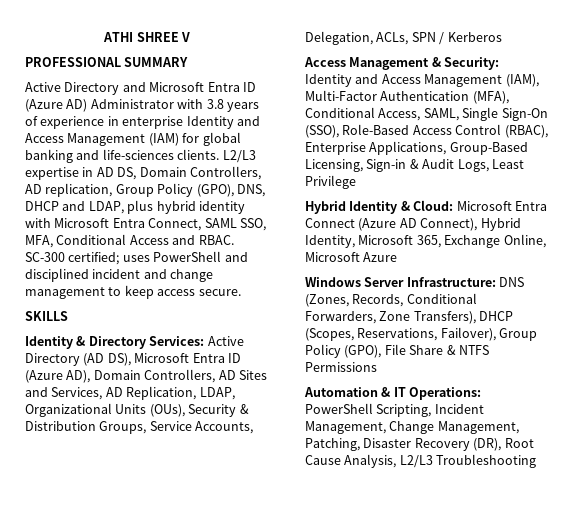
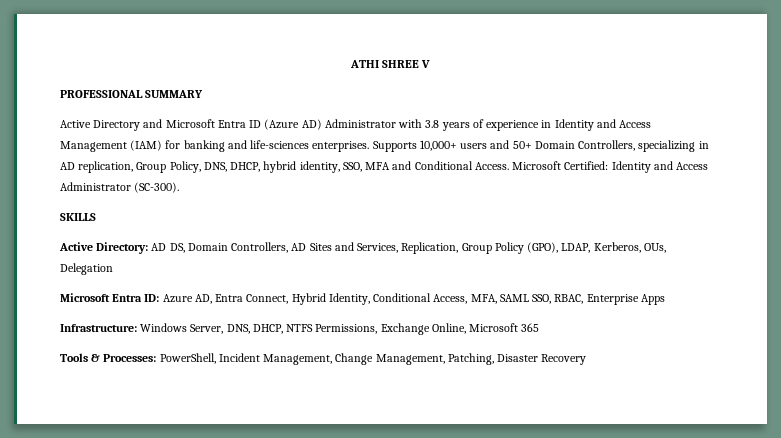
- Active Directory and Microsoft Entra ID (Azure AD) Administrator with 3.8 years of experience in enterprise Identity and Access Management (IAM) for global banking and life-sciences clients. L2/L3 expertise in AD DS, Domain Controllers, AD replication, Group Policy (GPO), DNS, DHCP and LDAP, plus hybrid identity with Microsoft Entra Connect, SAML SSO, MFA, Conditional Access and RBAC. SC-300 certified; uses PowerShell and disciplined incident and change management to keep access secure.
+ Active Directory and Microsoft Entra ID (Azure AD) Administrator with 3.8 years of experience in Identity and Access Management (IAM) for banking and life-sciences enterprises. Supports 10,000+ users and 50+ Domain Controllers, specializing in AD replication, Group Policy, DNS, DHCP, hybrid identity, SSO, MFA and Conditional Access. Microsoft Certified: Identity and Access Administrator (SC-300).
  SKILLS
- Identity & Directory Services: Active Directory (AD DS), Microsoft Entra ID (Azure AD), Domain Controllers, AD Sites and Services, AD Replication, LDAP, Organizational Units (OUs), Security & Distribution Groups, Service Accounts, Delegation, ACLs, SPN / Kerberos
- Access Management & Security: Identity and Access Management (IAM), Multi-Factor Authentication (MFA), Conditional Access, SAML, Single Sign-On (SSO), Role-Based Access Control (RBAC), Enterprise Applications, Group-Based Licensing, Sign-in & Audit Logs, Least Privilege
- Hybrid Identity & Cloud: Microsoft Entra Connect (Azure AD Connect), Hybrid Identity, Microsoft 365, Exchange Online, Microsoft Azure
- Windows Server Infrastructure: DNS (Zones, Records, Conditional Forwarders, Zone Transfers), DHCP (Scopes, Reservations, Failover), Group Policy (GPO), File Share & NTFS Permissions
- Automation & IT Operations: PowerShell Scripting, Incident Management, Change Management, Patching, Disaster Recovery (DR), Root Cause Analysis, L2/L3 Troubleshooting
+ Active Directory: AD DS, Domain Controllers, AD Sites and Services, Replication, Group Policy (GPO), LDAP, Kerberos, OUs, Delegation
+ Microsoft Entra ID: Azure AD, Entra Connect, Hybrid Identity, Conditional Access, MFA, SAML SSO, RBAC, Enterprise Apps
+ Infrastructure: Windows Server, DNS, DHCP, NTFS Permissions, Exchange Online, Microsoft 365
+ Tools & Processes: PowerShell, Incident Management, Change Management, Patching, Disaster Recovery

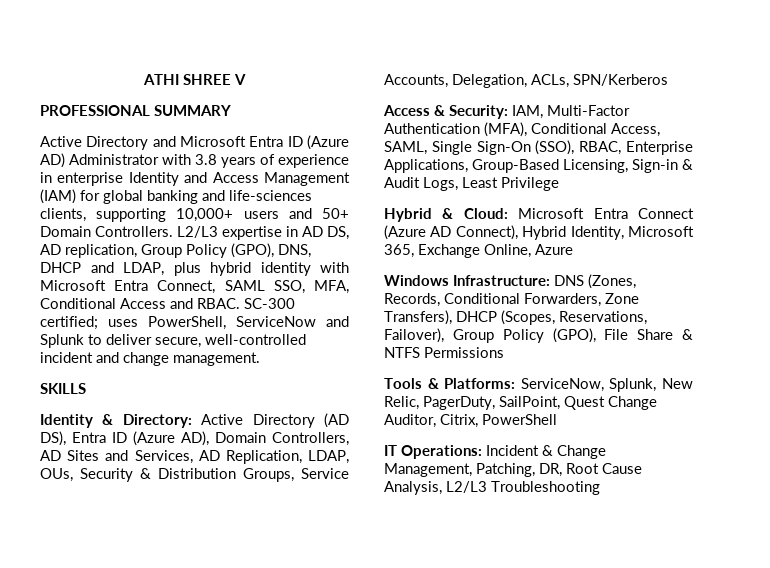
- Active Directory and Microsoft Entra ID (Azure AD) Administrator with 3.8 years of experience in Identity and Access Management (IAM) for banking and life-sciences enterprises. Supports 10,000+ users and 50+ Domain Controllers, specializing in AD replication, Group Policy, DNS, DHCP, hybrid identity, SSO, MFA and Conditional Access. Microsoft Certified: Identity and Access Administrator (SC-300).
+ Active Directory and Microsoft Entra ID (Azure AD) Administrator with 3.8 years of experience in enterprise Identity and Access Management (IAM) for global banking and life-sciences clients, supporting 10,000+ users and 50+ Domain Controllers. L2/L3 expertise in AD DS, AD replication, Group Policy (GPO), DNS, DHCP and LDAP, plus hybrid identity with Microsoft Entra Connect, SAML SSO, MFA, Conditional Access and RBAC. SC-300 certified; uses PowerShell, ServiceNow and Splunk to deliver secure, well-controlled incident and change management.
  SKILLS
- Active Directory: AD DS, Domain Controllers, AD Sites and Services, Replication, Group Policy (GPO), LDAP, Kerberos, OUs, Delegation
- Microsoft Entra ID: Azure AD, Entra Connect, Hybrid Identity, Conditional Access, MFA, SAML SSO, RBAC, Enterprise Apps
- Infrastructure: Windows Server, DNS, DHCP, NTFS Permissions, Exchange Online, Microsoft 365
- Tools & Processes: PowerShell, Incident Management, Change Management, Patching, Disaster Recovery
+ Identity & Directory: Active Directory (AD DS), Entra ID (Azure AD), Domain Controllers, AD Sites and Services, AD Replication, LDAP, OUs, Security & Distribution Groups, Service Accounts, Delegation, ACLs, SPN/Kerberos
+ Access & Security: IAM, Multi-Factor Authentication (MFA), Conditional Access, SAML, Single Sign-On (SSO), RBAC, Enterprise Applications, Group-Based Licensing, Sign-in & Audit Logs, Least Privilege
+ Hybrid & Cloud: Microsoft Entra Connect (Azure AD Connect), Hybrid Identity, Microsoft 365, Exchange Online, Azure
+ Windows Infrastructure: DNS (Zones, Records, Conditional Forwarders, Zone Transfers), DHCP (Scopes, Reservations, Failover), Group Policy (GPO), File Share & NTFS Permissions
+ Tools & Platforms: ServiceNow, Splunk, New Relic, PagerDuty, SailPoint, Quest Change Auditor, Citrix, PowerShell
+ IT Operations: Incident & Change Management, Patching, DR, Root Cause Analysis, L2/L3 Troubleshooting

